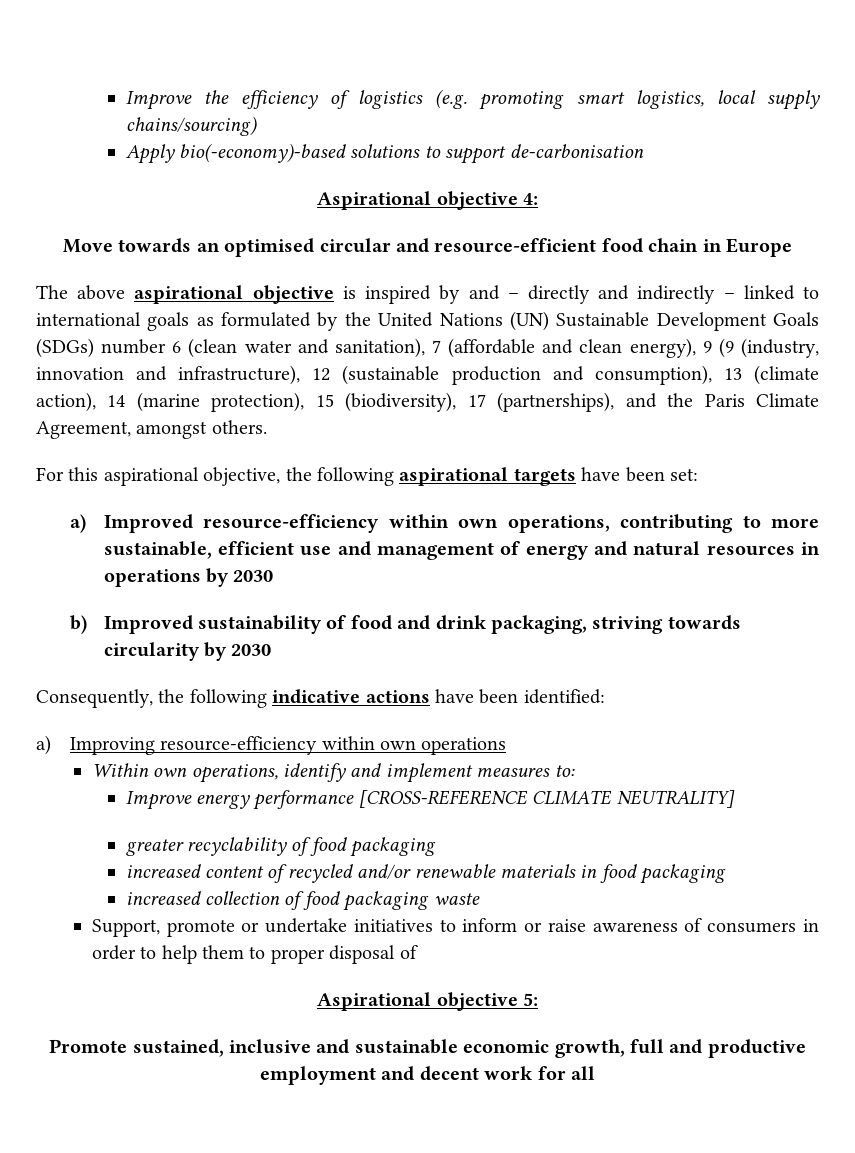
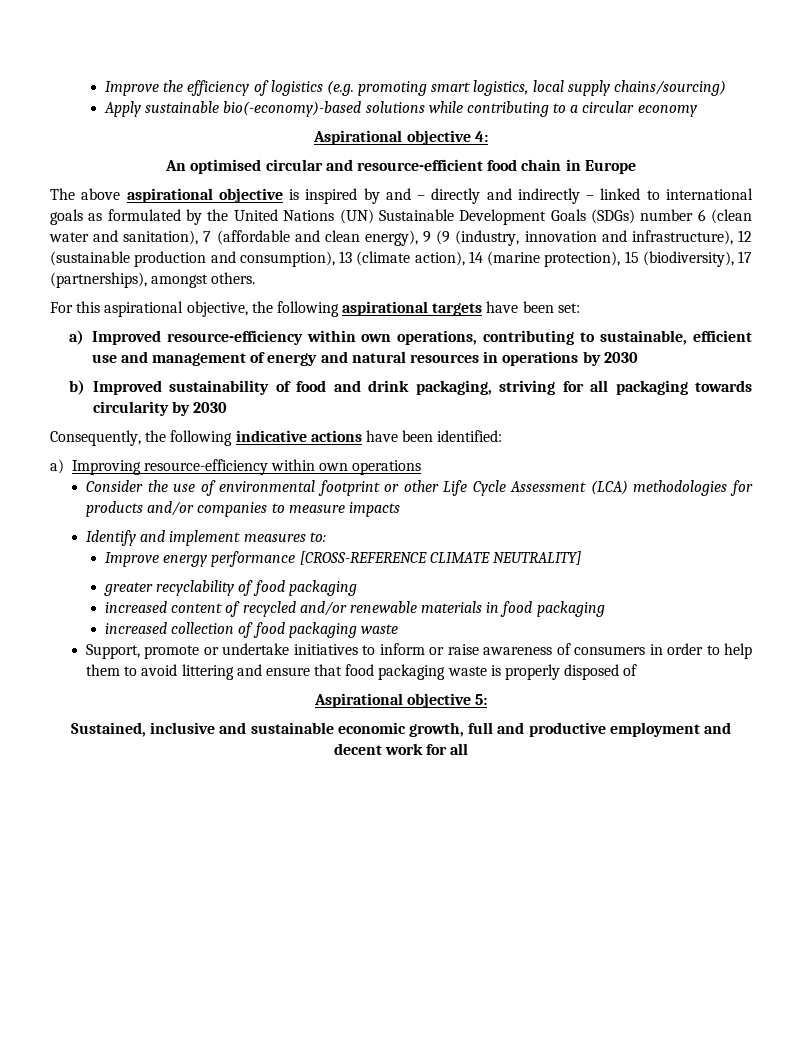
- Apply bio(-economy)-based solutions to support de-carbonisation
+ Apply sustainable bio(-economy)-based solutions while contributing to a circular economy
- Move towards an optimised circular and resource-efficient food chain in Europe
+ An optimised circular and resource-efficient food chain in Europe
- The above aspirational objective is inspired by and – directly and indirectly – linked to international goals as formulated by the United Nations (UN) Sustainable Development Goals (SDGs) number 6 (clean water and sanitation), 7 (affordable and clean energy), 9 (9 (industry, innovation and infrastructure), 12 (sustainable production and consumption), 13 (climate action), 14 (marine protection), 15 (biodiversity), 17 (partnerships), and the Paris Climate Agreement, amongst others.
+ The above aspirational objective is inspired by and – directly and indirectly – linked to international goals as formulated by the United Nations (UN) Sustainable Development Goals (SDGs) number 6 (clean water and sanitation), 7 (affordable and clean energy), 9 (9 (industry, innovation and infrastructure), 12 (sustainable production and consumption), 13 (climate action), 14 (marine protection), 15 (biodiversity), 17 (partnerships), amongst others.
- a) Improved resource-efficiency within own operations, contributing to more sustainable, efficient use and management of energy and natural resources in operations by 2030
+ a) Improved resource-efficiency within own operations, contributing to sustainable, efficient use and management of energy and natural resources in operations by 2030
- b) Improved sustainability of food and drink packaging, striving towards circularity by 2030
+ b) Improved sustainability of food and drink packaging, striving for all packaging towards circularity by 2030
- Within own operations, identify and implement measures to:
+ Consider the use of environmental footprint or other Life Cycle Assessment (LCA) methodologies for products and/or companies to measure impacts
+ Identify and implement measures to:
- Support, promote or undertake initiatives to inform or raise awareness of consumers in order to help them to proper disposal of
+ Support, promote or undertake initiatives to inform or raise awareness of consumers in order to help them to avoid littering and ensure that food packaging waste is properly disposed of
- Promote sustained, inclusive and sustainable economic growth, full and productive employment and decent work for all
+ Sustained, inclusive and sustainable economic growth, full and productive employment and decent work for all

